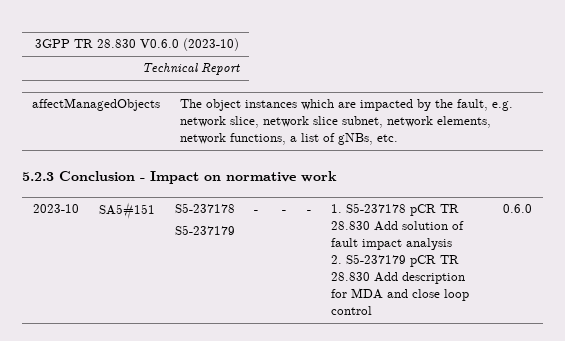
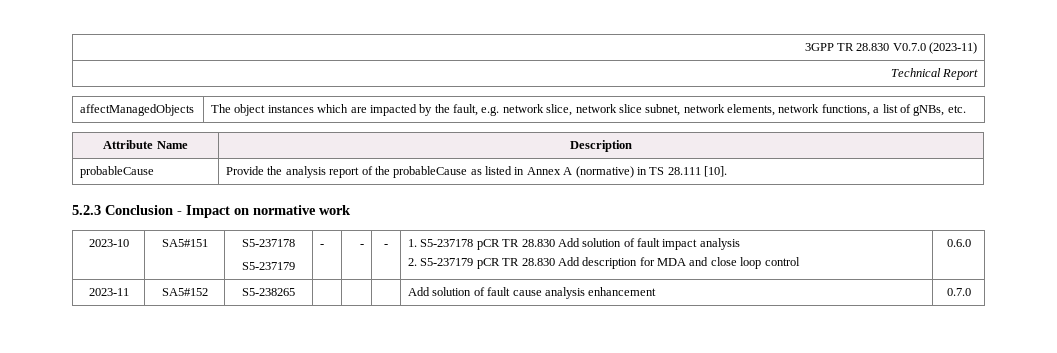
- 3GPP TR 28.830 V0.6.0 (2023-10)
+ 3GPP TR 28.830 V0.7.0 (2023-11)
+ Attribute Name | Description
+ probableCause | Provide the analysis report of the probableCause as listed in Annex A (normative) in TS 28.111 [10].
+ 2023-11 | SA5#152 | S5-238265 | | | | Add solution of fault cause analysis enhancement | 0.7.0

